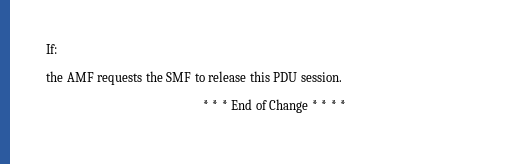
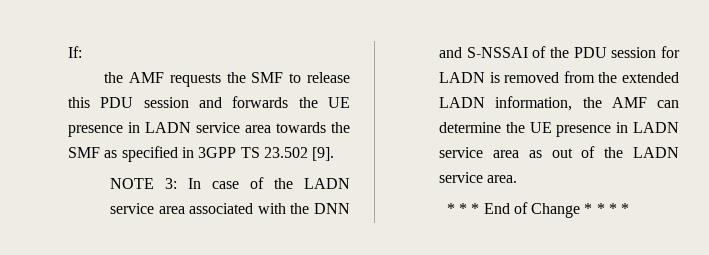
- the AMF requests the SMF to release this PDU session.
+ the AMF requests the SMF to release this PDU session and forwards the UE presence in LADN service area towards the SMF as specified in 3GPP TS 23.502 [9].
+ NOTE 3: In case of the LADN service area associated with the DNN and S-NSSAI of the PDU session for LADN is removed from the extended LADN information, the AMF can determine the UE presence in LADN service area as out of the LADN service area.

